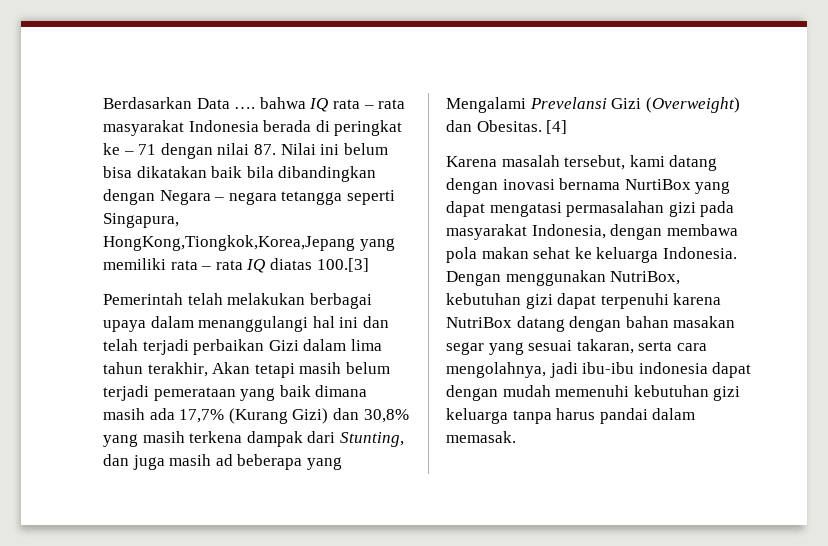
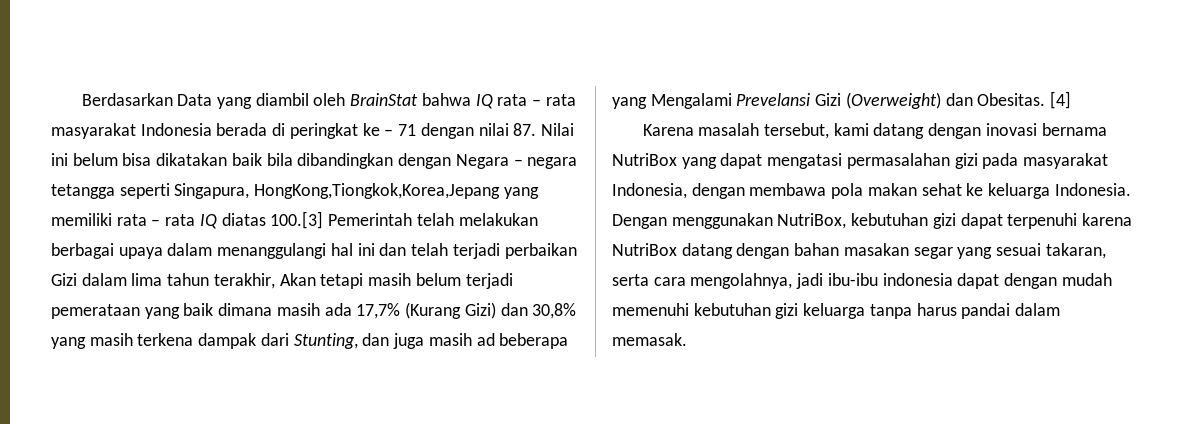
- Berdasarkan Data …. bahwa IQ rata – rata masyarakat Indonesia berada di peringkat ke – 71 dengan nilai 87. Nilai ini belum bisa dikatakan baik bila dibandingkan dengan Negara – negara tetangga seperti Singapura, HongKong,Tiongkok,Korea,Jepang yang memiliki rata – rata IQ diatas 100.[3]
- Pemerintah telah melakukan berbagai upaya dalam menanggulangi hal ini dan telah terjadi perbaikan Gizi dalam lima tahun terakhir, Akan tetapi masih belum terjadi pemerataan yang baik dimana masih ada 17,7% (Kurang Gizi) dan 30,8% yang masih terkena dampak dari Stunting, dan juga masih ad beberapa yang Mengalami Prevelansi Gizi (Overweight) dan Obesitas.
+ Berdasarkan Data yang diambil oleh BrainStat bahwa IQ rata – rata masyarakat Indonesia berada di peringkat ke – 71 dengan nilai 87. Nilai ini belum bisa dikatakan baik bila dibandingkan dengan Negara – negara tetangga seperti Singapura, HongKong,Tiongkok,Korea,Jepang yang memiliki rata – rata IQ diatas 100.[3] Pemerintah telah melakukan berbagai upaya dalam menanggulangi hal ini dan telah terjadi perbaikan Gizi dalam lima tahun terakhir, Akan tetapi masih belum terjadi pemerataan yang baik dimana masih ada 17,7% (Kurang Gizi) dan 30,8% yang masih terkena dampak dari Stunting, dan juga masih ad beberapa yang Mengalami Prevelansi Gizi (Overweight) dan Obesitas.
- Karena masalah tersebut, kami datang dengan inovasi bernama NurtiBox yang dapat mengatasi permasalahan gizi pada masyarakat Indonesia, dengan membawa pola makan sehat ke keluarga Indonesia.
+ Karena masalah tersebut, kami datang dengan inovasi bernama NutriBox yang dapat mengatasi permasalahan gizi pada masyarakat Indonesia, dengan membawa pola makan sehat ke keluarga Indonesia.

